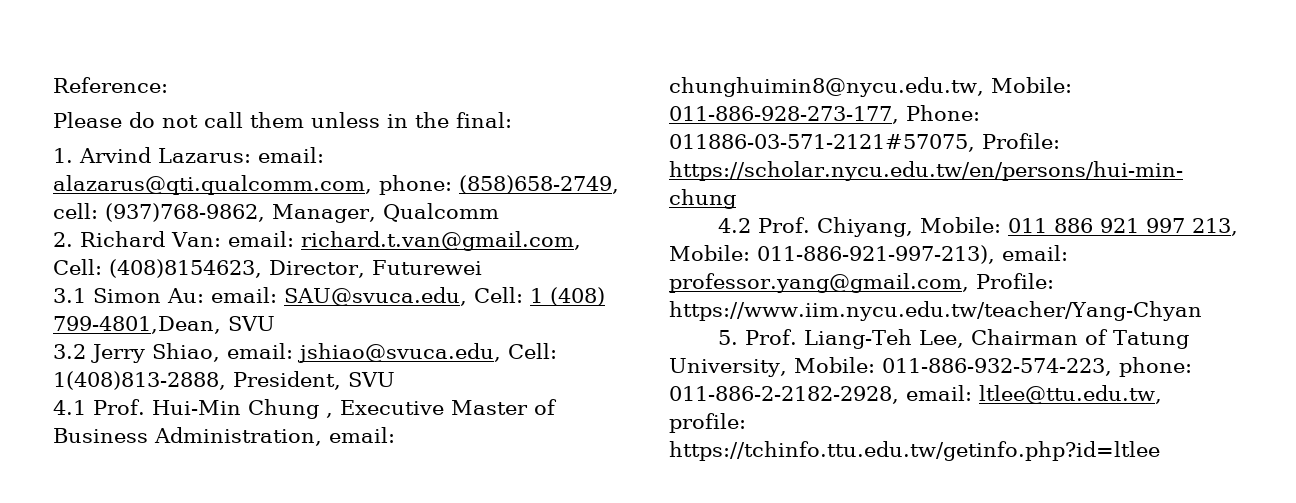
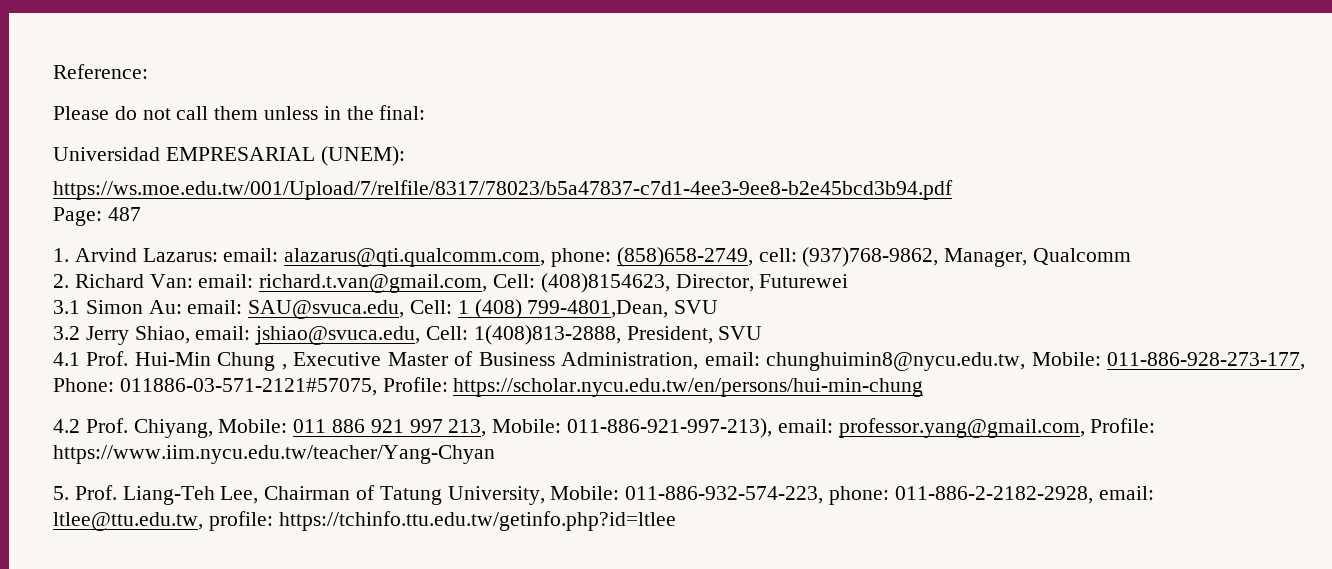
+ Universidad EMPRESARIAL (UNEM):
+ https://ws.moe.edu.tw/001/Upload/7/relfile/8317/78023/b5a47837-c7d1-4ee3-9ee8-b2e45bcd3b94.pdf
+ Page: 487

